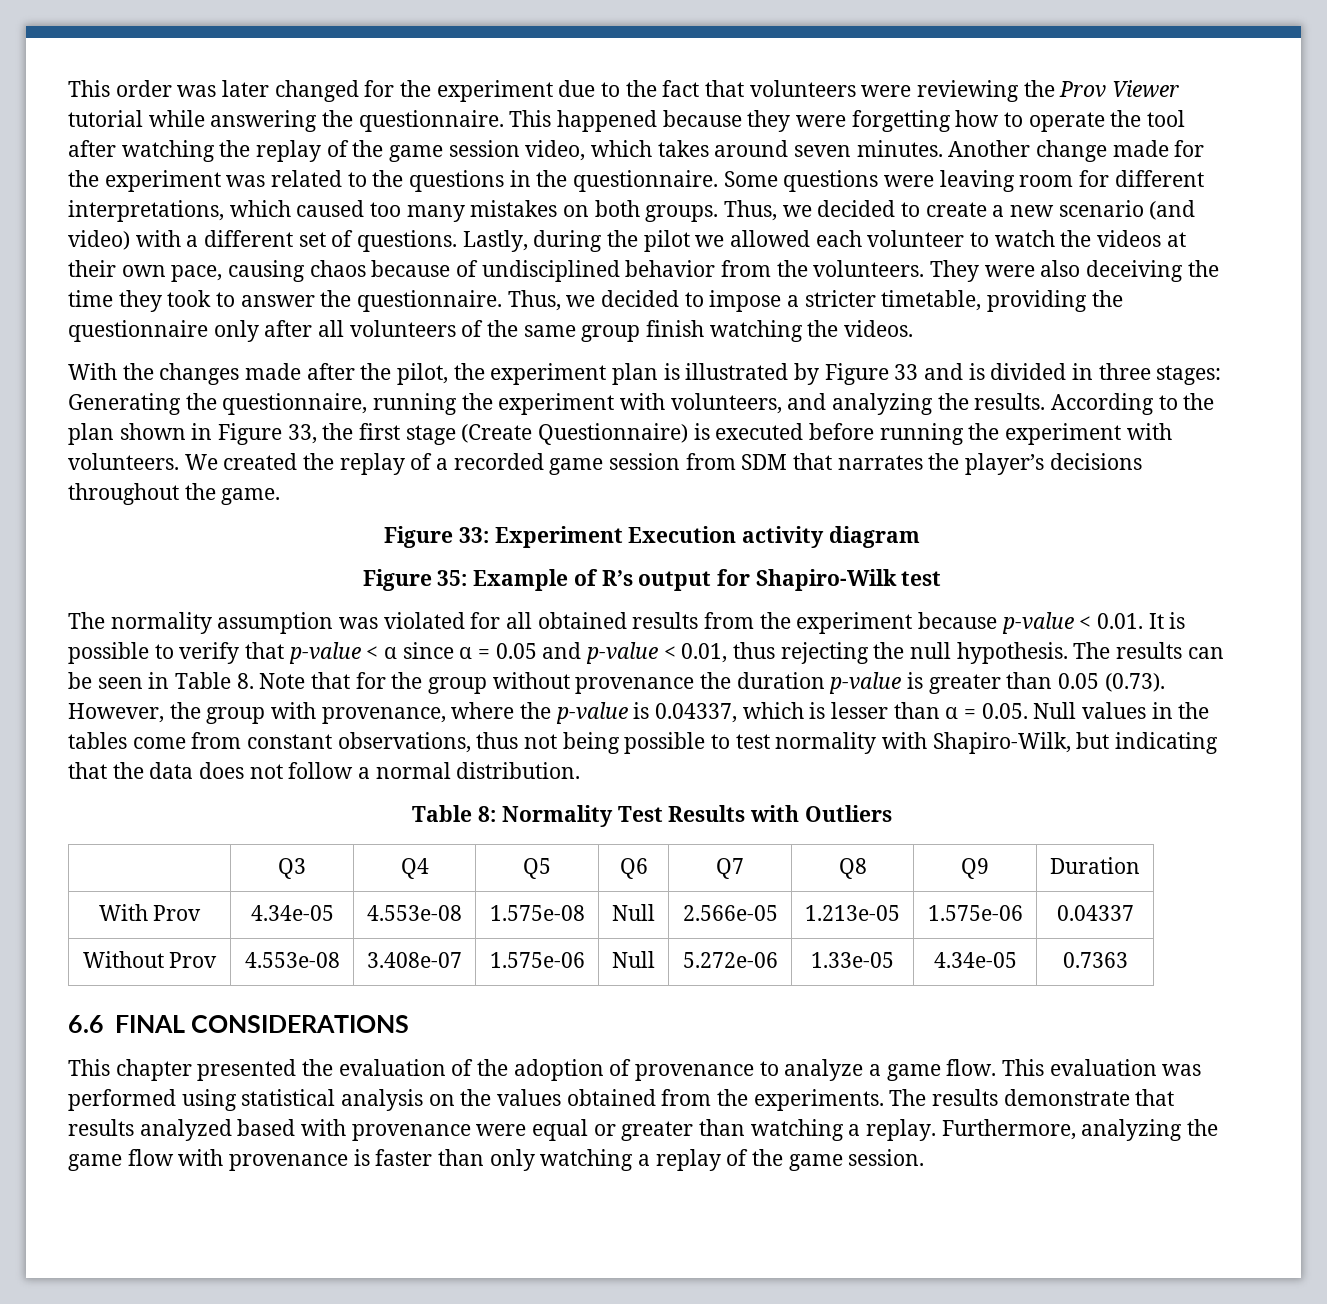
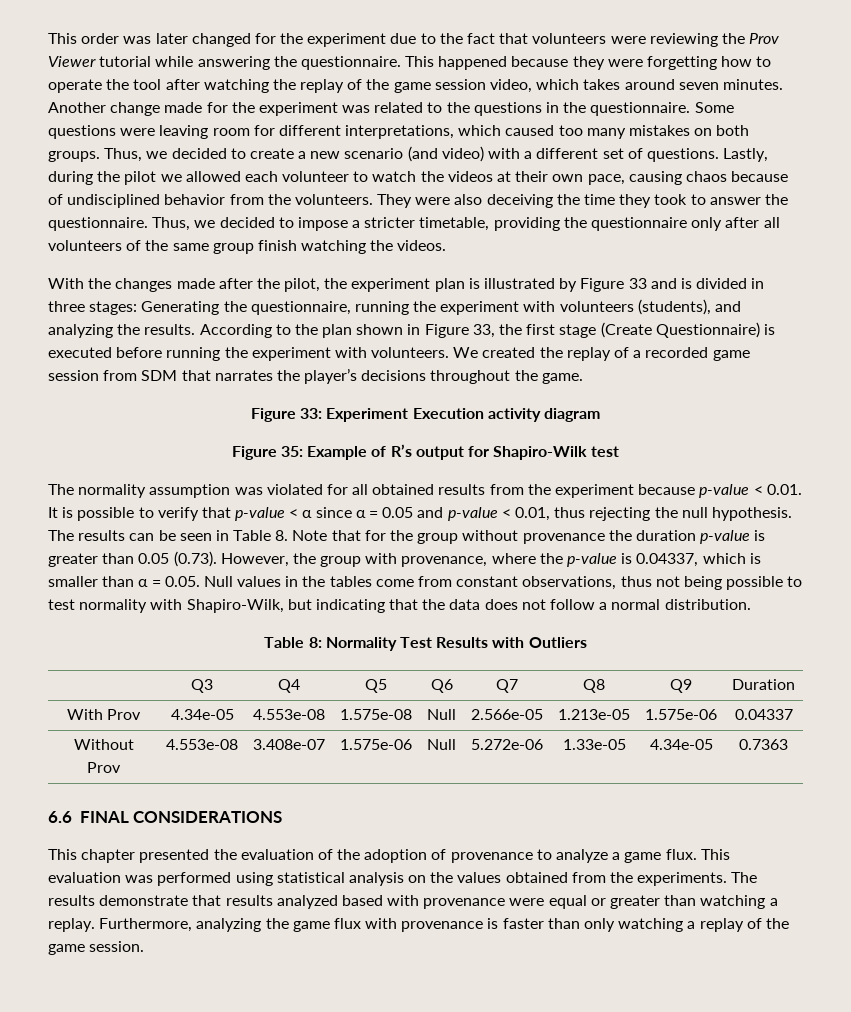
- With the changes made after the pilot, the experiment plan is illustrated by Figure 33 and is divided in three stages: Generating the questionnaire, running the experiment with volunteers, and analyzing the results.
+ With the changes made after the pilot, the experiment plan is illustrated by Figure 33 and is divided in three stages: Generating the questionnaire, running the experiment with volunteers (students), and analyzing the results.
- The results can be seen in Table 8. Note that for the group without provenance the duration p-value is greater than 0.05 (0.73). However, the group with provenance, where the p-value is 0.04337, which is lesser than α = 0.05. Null values in the tables come from constant observations, thus not being possible to test normality with Shapiro-Wilk, but indicating that the data does not follow a normal distribution.
+ The results can be seen in Table 8. Note that for the group without provenance the duration p-value is greater than 0.05 (0.73). However, the group with provenance, where the p-value is 0.04337, which is smaller than α = 0.05. Null values in the tables come from constant observations, thus not being possible to test normality with Shapiro-Wilk, but indicating that the data does not follow a normal distribution.
- This chapter presented the evaluation of the adoption of provenance to analyze a game flow.
+ This chapter presented the evaluation of the adoption of provenance to analyze a game flux.
- Furthermore, analyzing the game flow with provenance is faster than only watching a replay of the game session.
+ Furthermore, analyzing the game flux with provenance is faster than only watching a replay of the game session.

